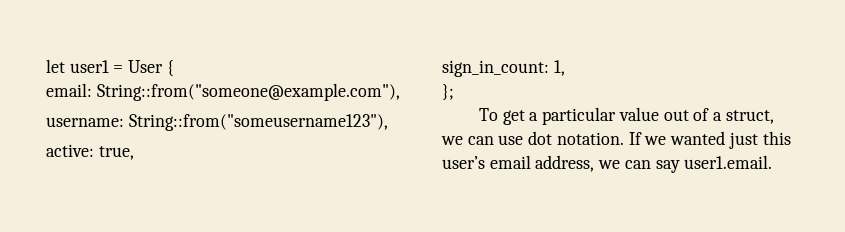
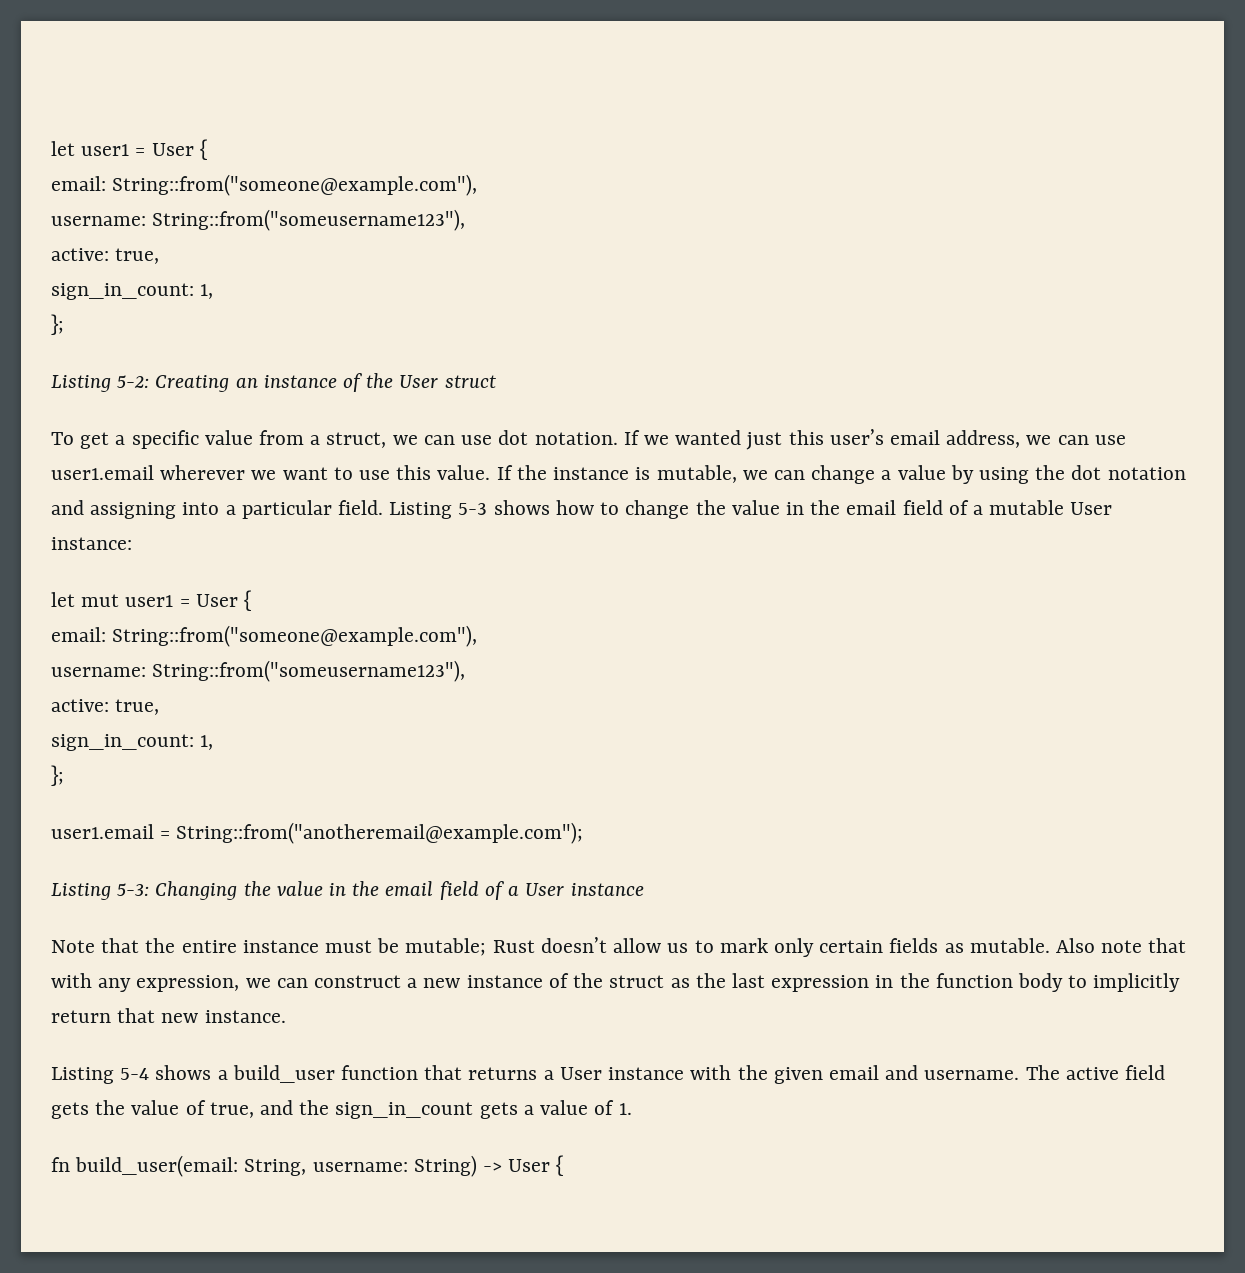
+ Listing 5-2: Creating an instance of the User struct
- To get a particular value out of a struct, we can use dot notation.
+ To get a specific value from a struct, we can use dot notation.
- If we wanted just this user’s email address, we can say user1.email.
+ If we wanted just this user’s email address, we can use user1.email wherever we want to use this value. If the instance is mutable, we can change a value by using the dot notation and assigning into a particular field. Listing 5-3 shows how to change the value in the email field of a mutable User instance:
+ let mut user1 = User {
+ email: String::from("someone@example.com"),
+ username: String::from("someusername123"),
+ active: true,
+ sign_in_count: 1,
+ };
+ user1.email = String::from("anotheremail@example.com");
+ Listing 5-3: Changing the value in the email field of a User instance
+ Note that the entire instance must be mutable; Rust doesn’t allow us to mark only certain fields as mutable. Also note that with any expression, we can construct a new instance of the struct as the last expression in the function body to implicitly return that new instance.
+ Listing 5-4 shows a build_user function that returns a User instance with the given email and username. The active field gets the value of true, and the sign_in_count gets a value of 1.
+ fn build_user(email: String, username: String) -> User {

